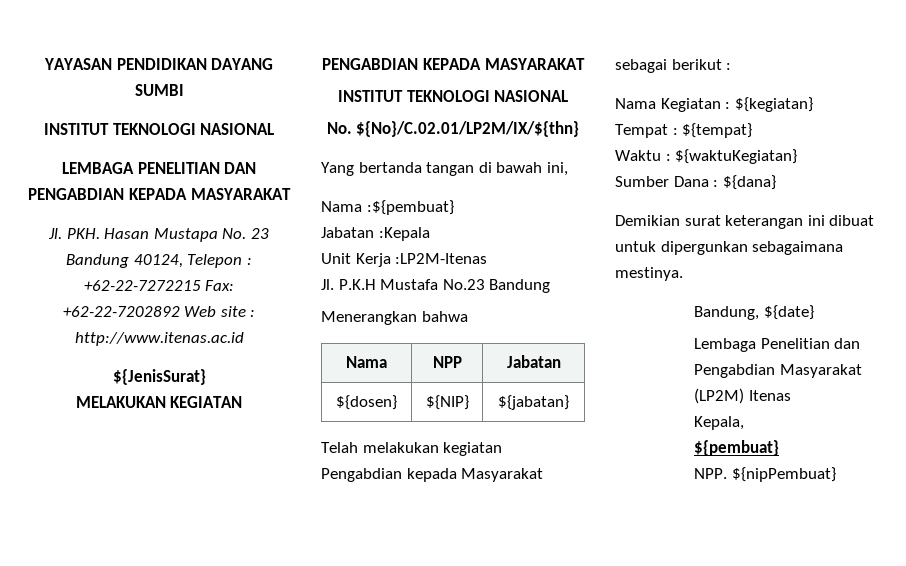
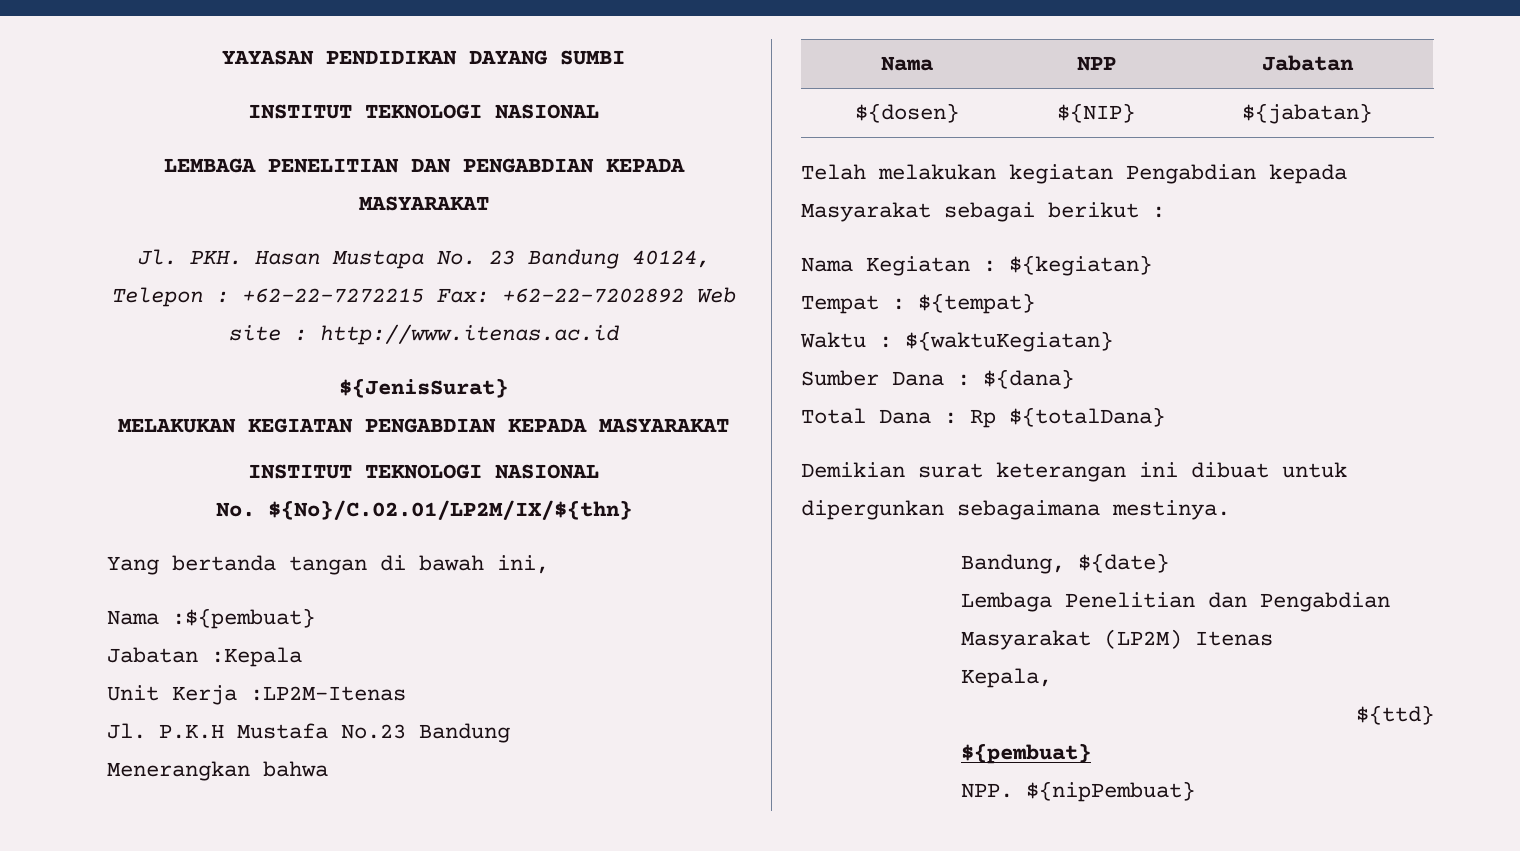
+ Total Dana : Rp ${totalDana}
+ ${ttd}

